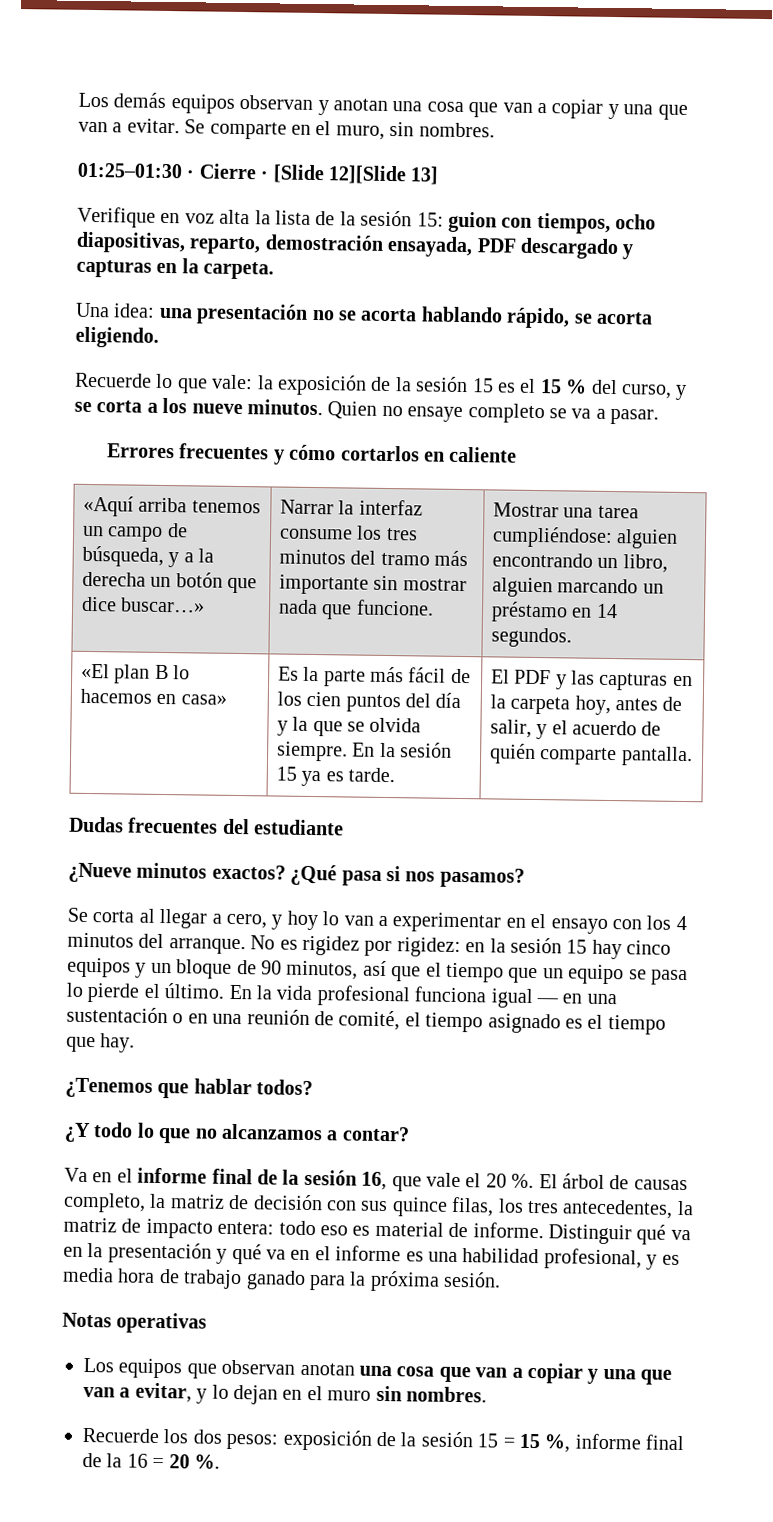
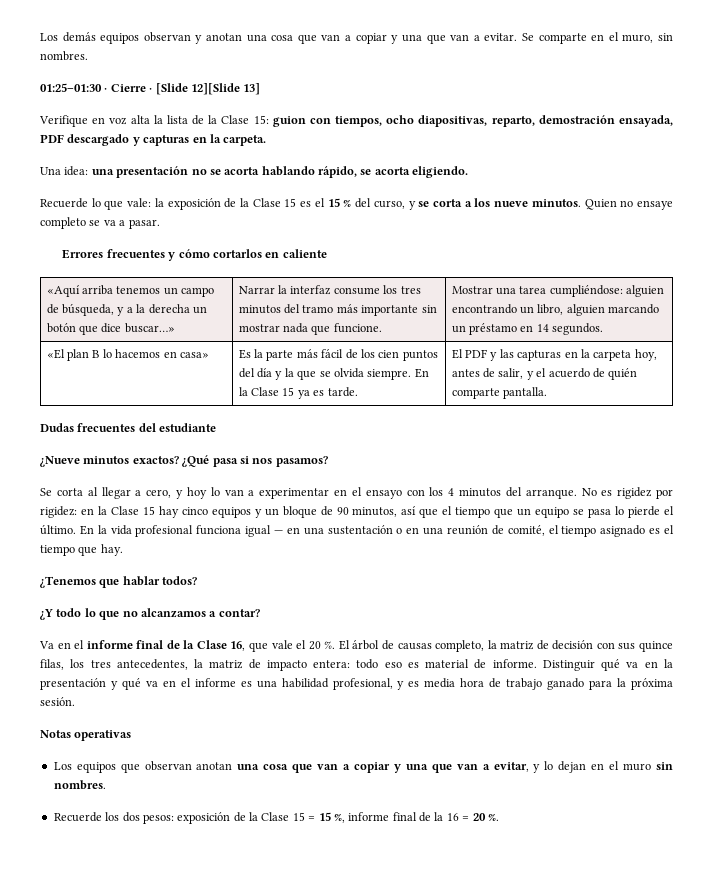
- Verifique en voz alta la lista de la sesión 15: guion con tiempos, ocho diapositivas, reparto, demostración ensayada, PDF descargado y capturas en la carpeta.
+ Verifique en voz alta la lista de la Clase 15: guion con tiempos, ocho diapositivas, reparto, demostración ensayada, PDF descargado y capturas en la carpeta.
- Recuerde lo que vale: la exposición de la sesión 15 es el 15 % del curso, y se corta a los nueve minutos.
+ Recuerde lo que vale: la exposición de la Clase 15 es el 15 % del curso, y se corta a los nueve minutos.
- En la sesión 15 ya es tarde.
+ En la Clase 15 ya es tarde.
- No es rigidez por rigidez: en la sesión 15 hay cinco equipos y un bloque de 90 minutos, así que el tiempo que un equipo se pasa lo pierde el último.
+ No es rigidez por rigidez: en la Clase 15 hay cinco equipos y un bloque de 90 minutos, así que el tiempo que un equipo se pasa lo pierde el último.
- Va en el informe final de la sesión 16, que vale el 20 %.
+ Va en el informe final de la Clase 16, que vale el 20 %.
- Recuerde los dos pesos: exposición de la sesión 15 = 15 %, informe final de la 16 = 20 %.
+ Recuerde los dos pesos: exposición de la Clase 15 = 15 %, informe final de la 16 = 20 %.

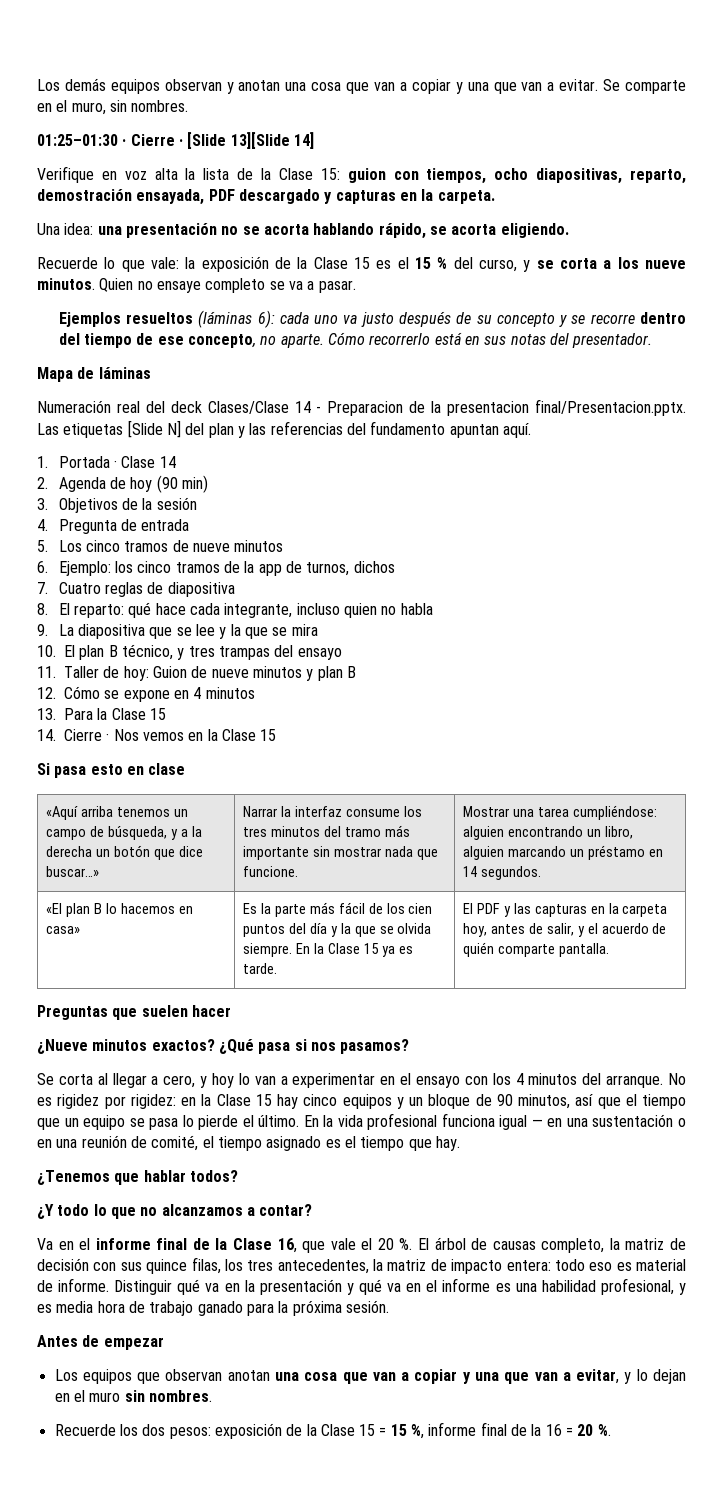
- 01:25–01:30 · Cierre · [Slide 12][Slide 13]
+ 01:25–01:30 · Cierre · [Slide 13][Slide 14]
- Errores frecuentes y cómo cortarlos en caliente
+ Ejemplos resueltos (láminas 6): cada uno va justo después de su concepto y se recorre dentro del tiempo de ese concepto, no aparte. Cómo recorrerlo está en sus notas del presentador.
+ Mapa de láminas
+ Numeración real del deck Clases/Clase 14 - Preparacion de la presentacion final/Presentacion.pptx. Las etiquetas [Slide N] del plan y las referencias del fundamento apuntan aquí.
+ 1. Portada · Clase 14
+ 2. Agenda de hoy (90 min)
+ 3. Objetivos de la sesión
+ 4. Pregunta de entrada
+ 5. Los cinco tramos de nueve minutos
+ 6. Ejemplo: los cinco tramos de la app de turnos, dichos
+ 7. Cuatro reglas de diapositiva
+ 8. El reparto: qué hace cada integrante, incluso quien no habla
+ 9. La diapositiva que se lee y la que se mira
+ 10. El plan B técnico, y tres trampas del ensayo
+ 11. Taller de hoy: Guion de nueve minutos y plan B
+ 12. Cómo se expone en 4 minutos
+ 13. Para la Clase 15
+ 14. Cierre · Nos vemos en la Clase 15
+ Si pasa esto en clase
- Dudas frecuentes del estudiante
+ Preguntas que suelen hacer
- Notas operativas
+ Antes de empezar

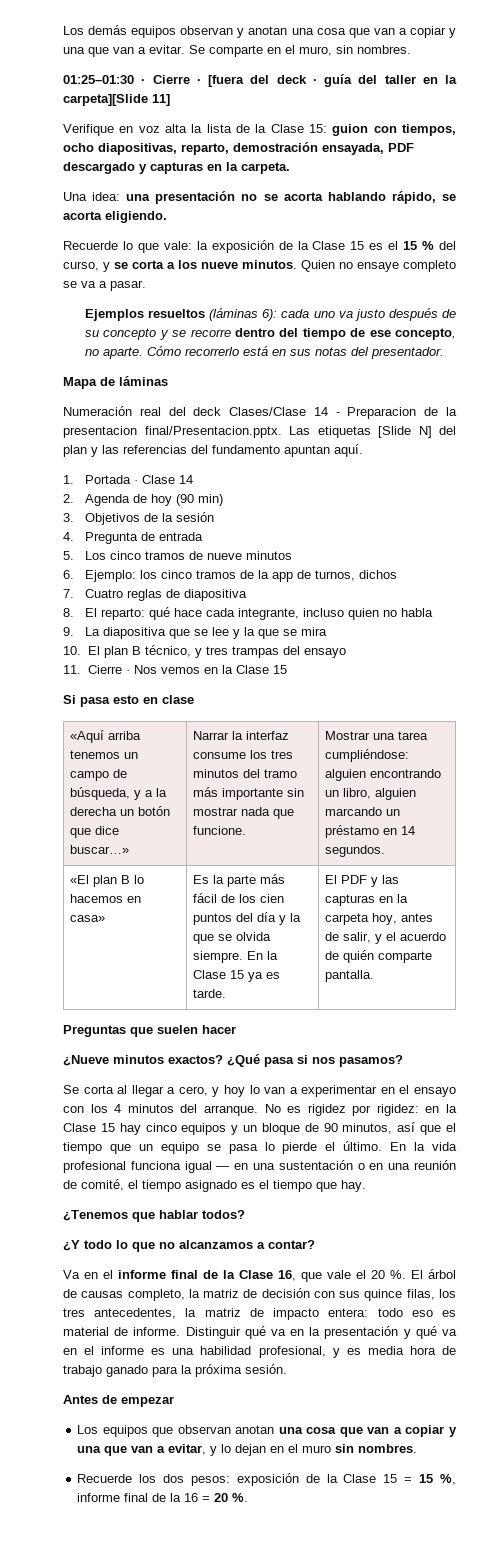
- 01:25–01:30 · Cierre · [Slide 13][Slide 14]
+ 01:25–01:30 · Cierre · [fuera del deck · guía del taller en la carpeta][Slide 11]
- 11. Taller de hoy: Guion de nueve minutos y plan B
- 12. Cómo se expone en 4 minutos
- 13. Para la Clase 15
- 14. Cierre · Nos vemos en la Clase 15
+ 11. Cierre · Nos vemos en la Clase 15

